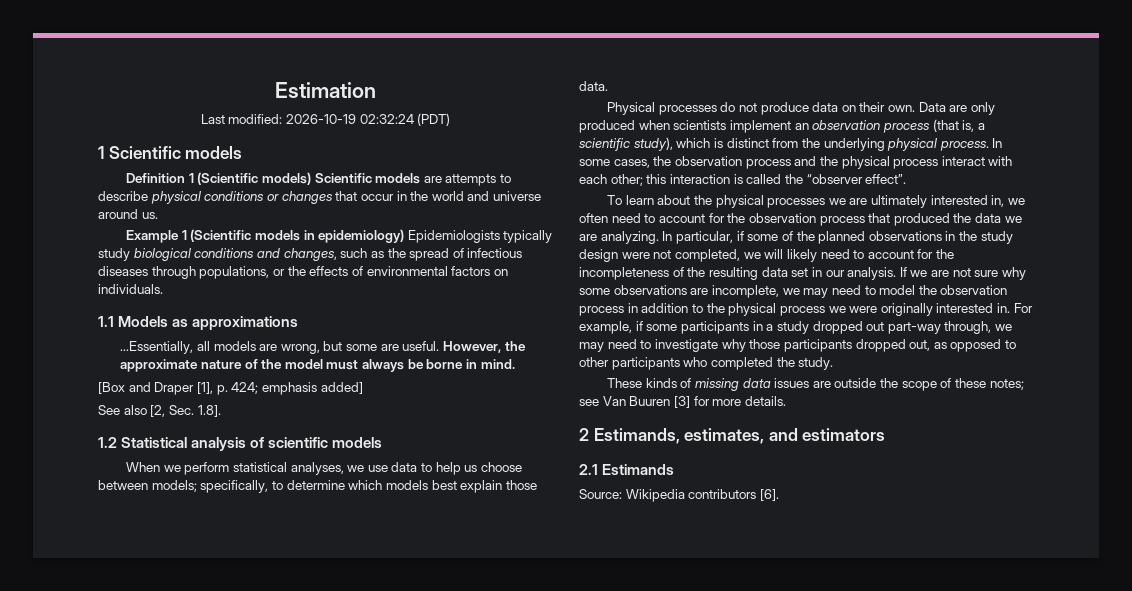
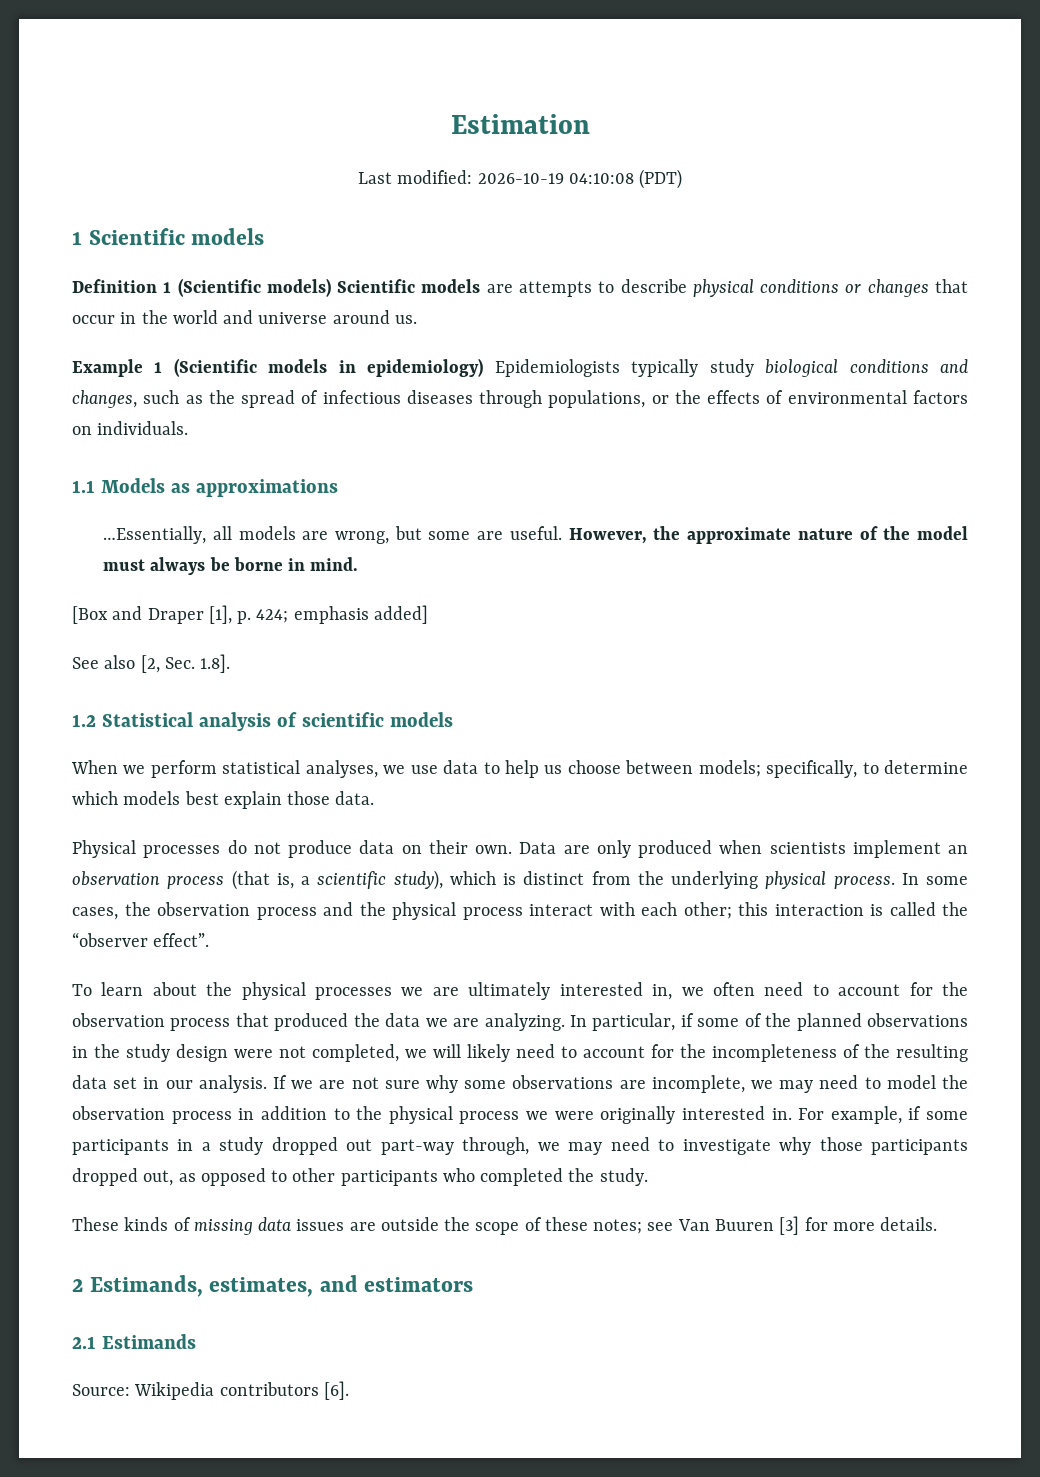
- Last modified: 2026-10-19 02:32:24 (PDT)
+ Last modified: 2026-10-19 04:10:08 (PDT)

